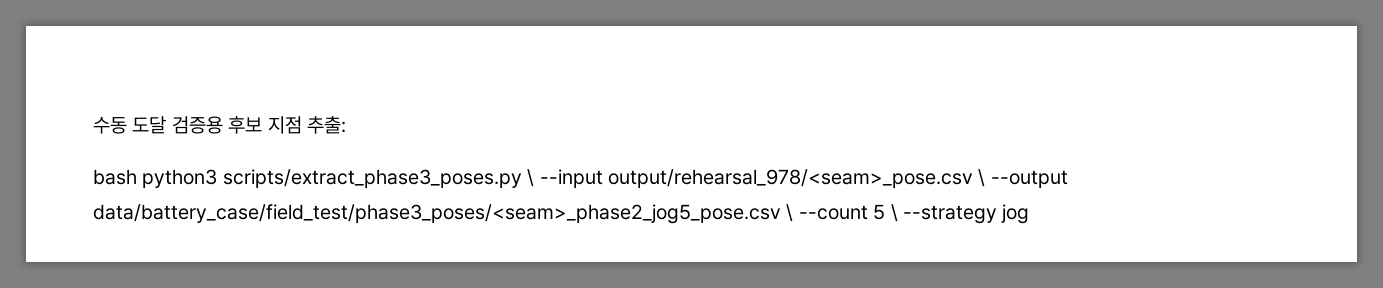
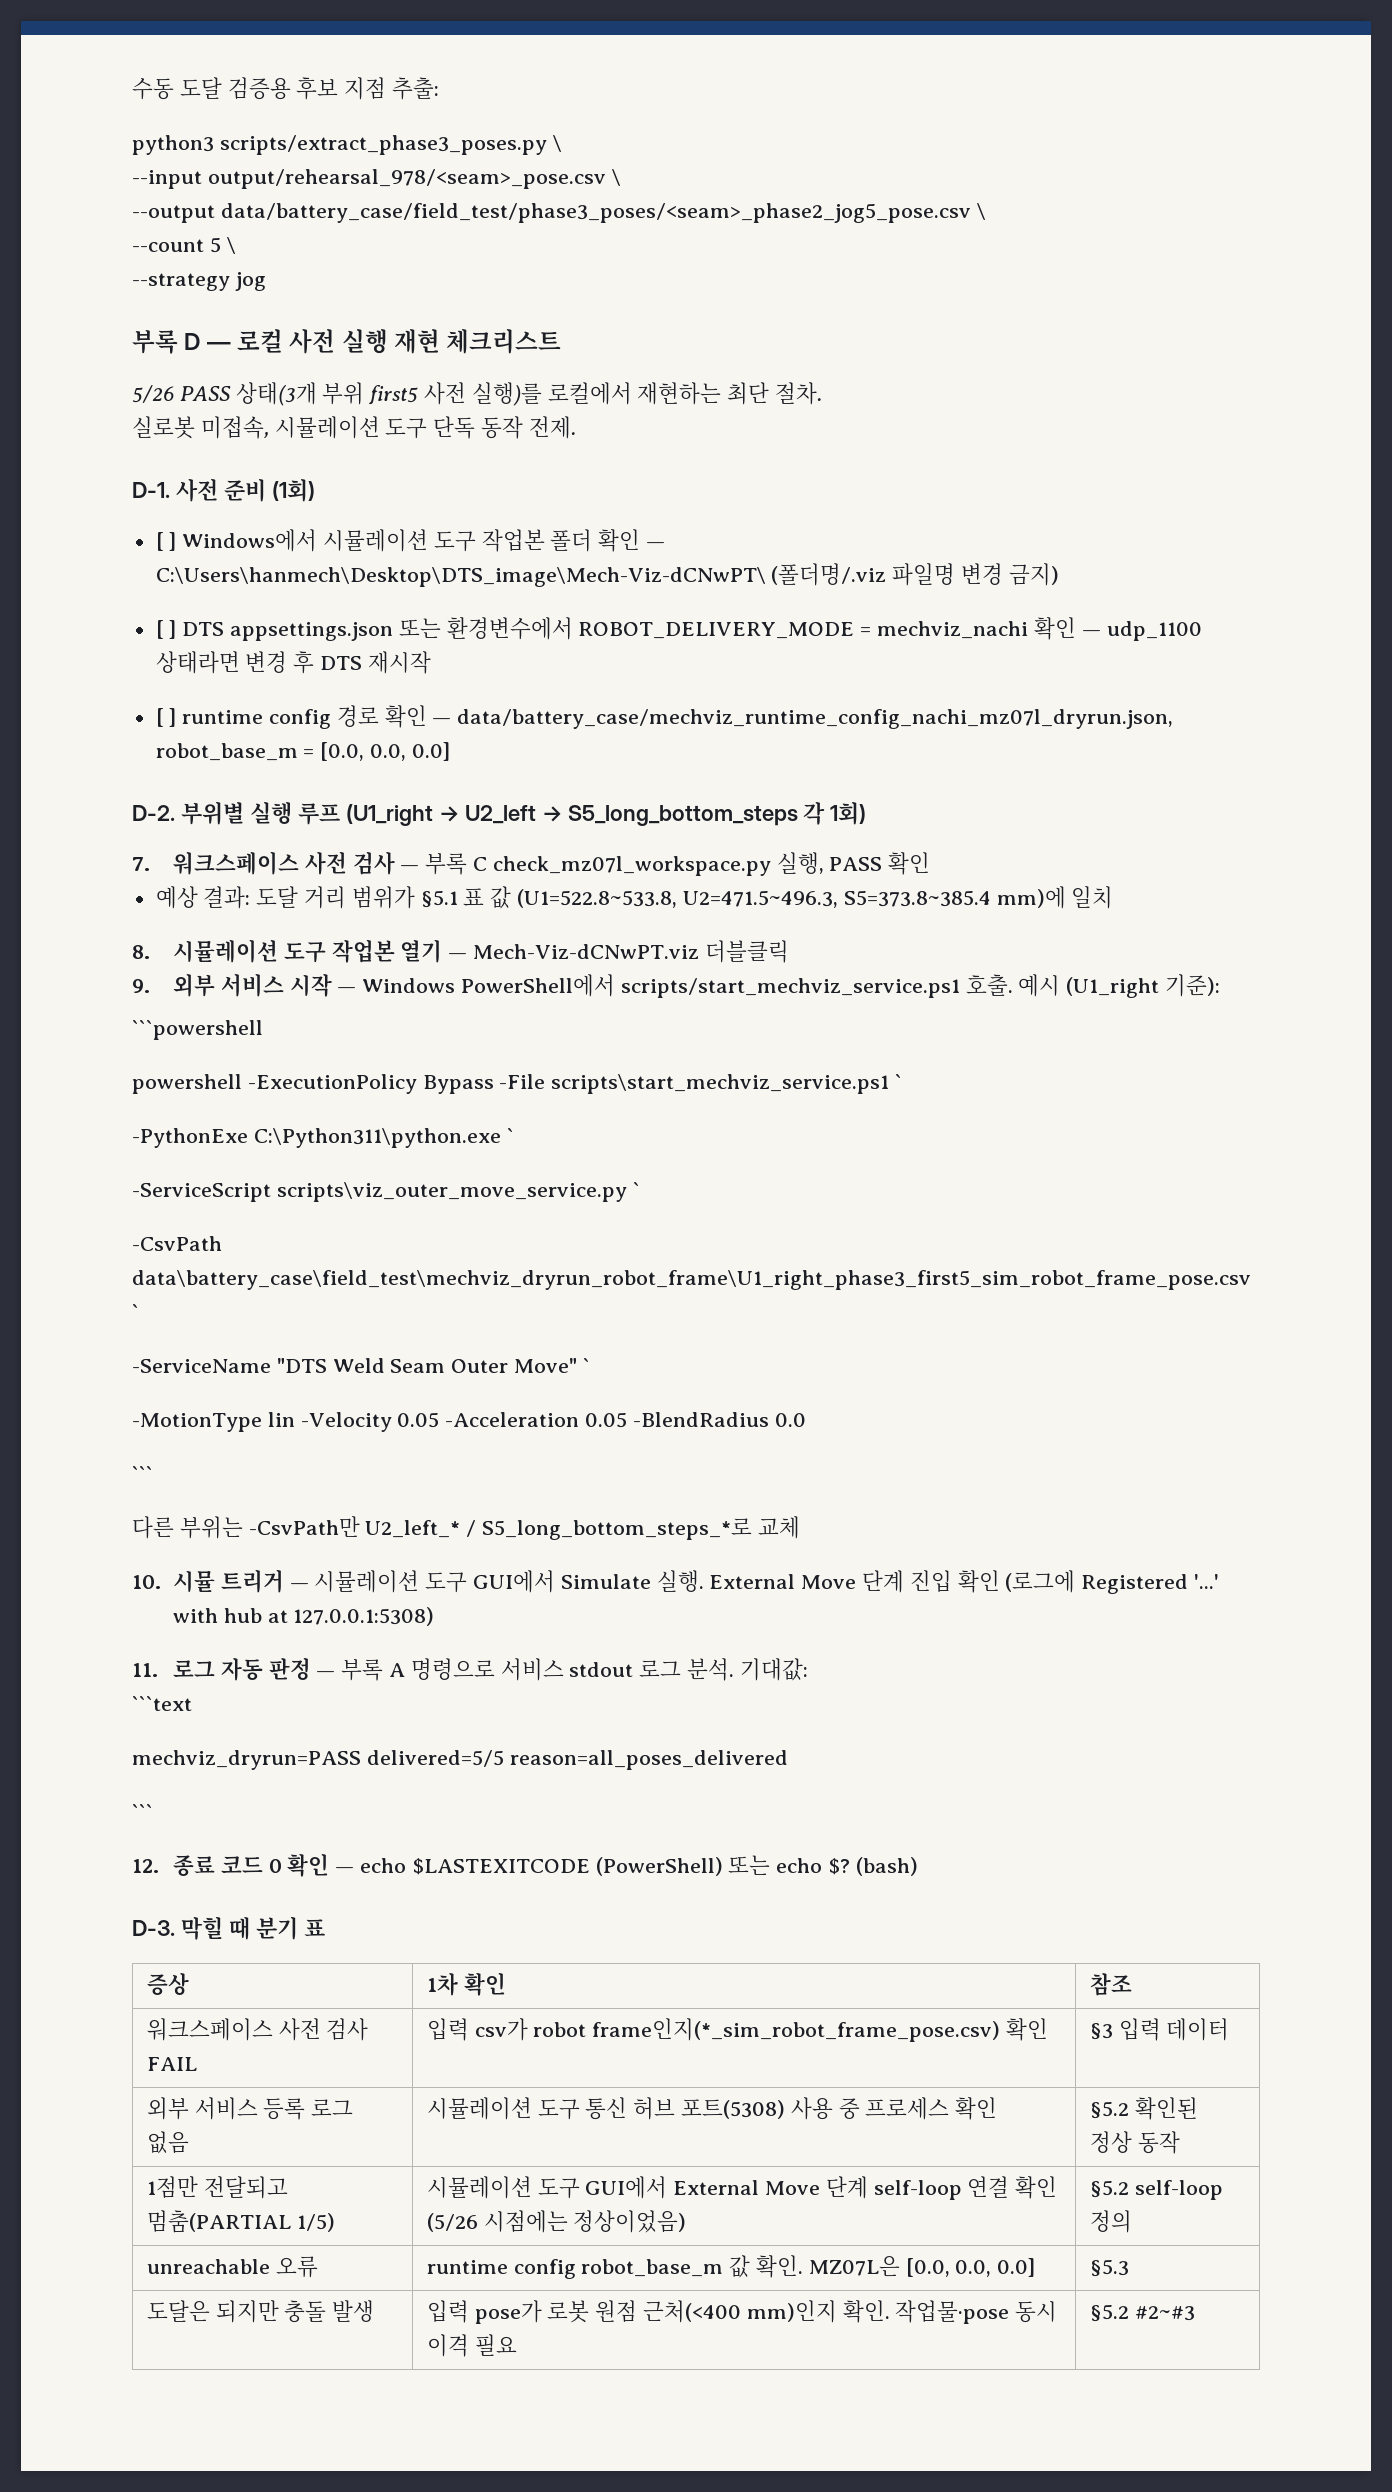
- bash python3 scripts/extract_phase3_poses.py \ --input output/rehearsal_978/<seam>_pose.csv \ --output data/battery_case/field_test/phase3_poses/<seam>_phase2_jog5_pose.csv \ --count 5 \ --strategy jog
+ python3 scripts/extract_phase3_poses.py \
+ --input output/rehearsal_978/<seam>_pose.csv \
+ --output data/battery_case/field_test/phase3_poses/<seam>_phase2_jog5_pose.csv \
+ --count 5 \
+ --strategy jog
+ 부록 D — 로컬 사전 실행 재현 체크리스트
+ 5/26 PASS 상태(3개 부위 first5 사전 실행)를 로컬에서 재현하는 최단 절차.
+ 실로봇 미접속, 시뮬레이션 도구 단독 동작 전제.
+ D-1. 사전 준비 (1회)
+ [ ] Windows에서 시뮬레이션 도구 작업본 폴더 확인 — C:\Users\hanmech\Desktop\DTS_image\Mech-Viz-dCNwPT\ (폴더명/.viz 파일명 변경 금지)
+ [ ] DTS appsettings.json 또는 환경변수에서 ROBOT_DELIVERY_MODE = mechviz_nachi 확인 — udp_1100 상태라면 변경 후 DTS 재시작
+ [ ] runtime config 경로 확인 — data/battery_case/mechviz_runtime_config_nachi_mz07l_dryrun.json, robot_base_m = [0.0, 0.0, 0.0]
+ D-2. 부위별 실행 루프 (U1_right → U2_left → S5_long_bottom_steps 각 1회)
+ 7. 워크스페이스 사전 검사 — 부록 C check_mz07l_workspace.py 실행, PASS 확인
+ 예상 결과: 도달 거리 범위가 §5.1 표 값 (U1=522.8~533.8, U2=471.5~496.3, S5=373.8~385.4 mm)에 일치
+ 8. 시뮬레이션 도구 작업본 열기 — Mech-Viz-dCNwPT.viz 더블클릭
+ 9. 외부 서비스 시작 — Windows PowerShell에서 scripts/start_mechviz_service.ps1 호출. 예시 (U1_right 기준):
+ ```powershell
+ powershell -ExecutionPolicy Bypass -File scripts\start_mechviz_service.ps1 `
+ -PythonExe C:\Python311\python.exe `
+ -ServiceScript scripts\viz_outer_move_service.py `
+ -CsvPath data\battery_case\field_test\mechviz_dryrun_robot_frame\U1_right_phase3_first5_sim_robot_frame_pose.csv `
+ -ServiceName "DTS Weld Seam Outer Move" `
+ -MotionType lin -Velocity 0.05 -Acceleration 0.05 -BlendRadius 0.0
+ ```
+ 다른 부위는 -CsvPath만 U2_left_* / S5_long_bottom_steps_*로 교체
+ 10. 시뮬 트리거 — 시뮬레이션 도구 GUI에서 Simulate 실행. External Move 단계 진입 확인 (로그에 Registered '...' with hub at 127.0.0.1:5308)
+ 11. 로그 자동 판정 — 부록 A 명령으로 서비스 stdout 로그 분석. 기대값:
+ ```text
+ mechviz_dryrun=PASS delivered=5/5 reason=all_poses_delivered
+ ```
+ 12. 종료 코드 0 확인 — echo $LASTEXITCODE (PowerShell) 또는 echo $? (bash)
+ D-3. 막힐 때 분기 표
+ 증상 | 1차 확인 | 참조
+ 워크스페이스 사전 검사 FAIL | 입력 csv가 robot frame인지(*_sim_robot_frame_pose.csv) 확인 | §3 입력 데이터
+ 외부 서비스 등록 로그 없음 | 시뮬레이션 도구 통신 허브 포트(5308) 사용 중 프로세스 확인 | §5.2 확인된 정상 동작
+ 1점만 전달되고 멈춤(PARTIAL 1/5) | 시뮬레이션 도구 GUI에서 External Move 단계 self-loop 연결 확인 (5/26 시점에는 정상이었음) | §5.2 self-loop 정의
+ unreachable 오류 | runtime config robot_base_m 값 확인. MZ07L은 [0.0, 0.0, 0.0] | §5.3
+ 도달은 되지만 충돌 발생 | 입력 pose가 로봇 원점 근처(<400 mm)인지 확인. 작업물·pose 동시 이격 필요 | §5.2 #2~#3

